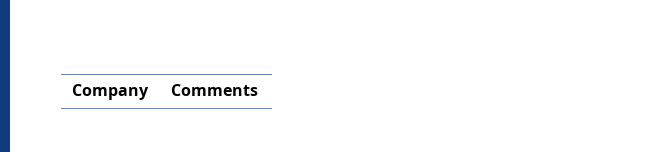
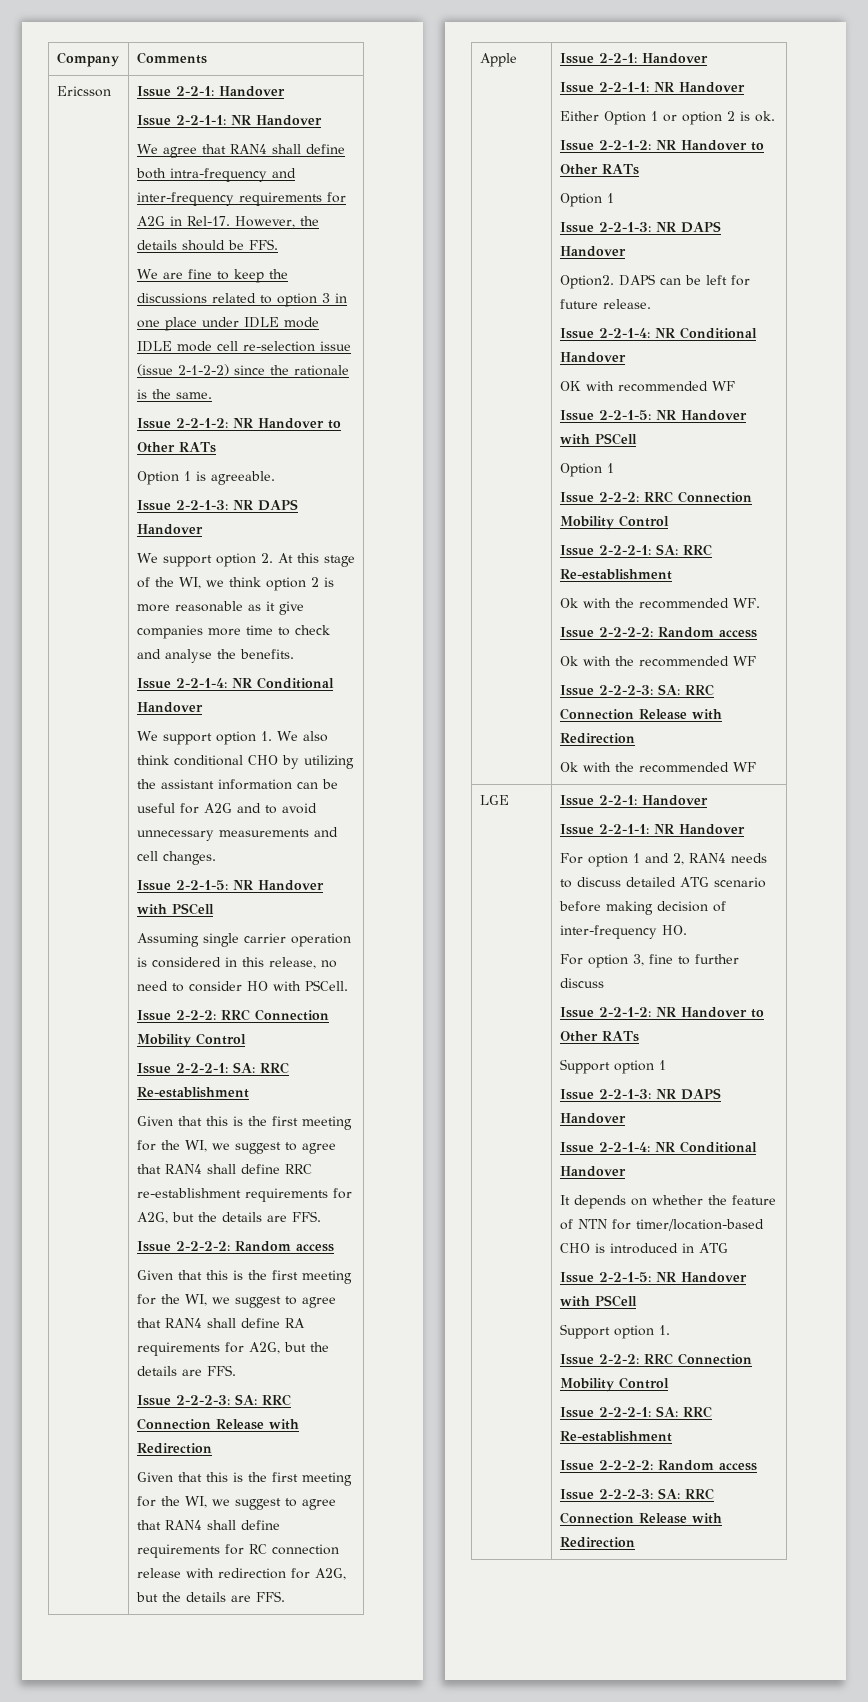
+ Ericsson | Issue 2-2-1: Handover
+ Issue 2-2-1-1: NR Handover
+ We agree that RAN4 shall define both intra-frequency and inter-frequency requirements for A2G in Rel-17. However, the details should be FFS.
+ We are fine to keep the discussions related to option 3 in one place under IDLE mode IDLE mode cell re-selection issue (issue 2-1-2-2) since the rationale is the same.
+ Issue 2-2-1-2: NR Handover to Other RATs
+ Option 1 is agreeable.
+ Issue 2-2-1-3: NR DAPS Handover
+ We support option 2. At this stage of the WI, we think option 2 is more reasonable as it give companies more time to check and analyse the benefits.
+ Issue 2-2-1-4: NR Conditional Handover
+ We support option 1. We also think conditional CHO by utilizing the assistant information can be useful for A2G and to avoid unnecessary measurements and cell changes.
+ Issue 2-2-1-5: NR Handover with PSCell
+ Assuming single carrier operation is considered in this release, no need to consider HO with PSCell.
+ Issue 2-2-2: RRC Connection Mobility Control
+ Issue 2-2-2-1: SA: RRC Re-establishment
+ Given that this is the first meeting for the WI, we suggest to agree that RAN4 shall define RRC re-establishment requirements for A2G, but the details are FFS.
+ Issue 2-2-2-2: Random access
+ Given that this is the first meeting for the WI, we suggest to agree that RAN4 shall define RA requirements for A2G, but the details are FFS.
+ Issue 2-2-2-3: SA: RRC Connection Release with Redirection
+ Given that this is the first meeting for the WI, we suggest to agree that RAN4 shall define requirements for RC connection release with redirection for A2G, but the details are FFS.
+ Apple | Issue 2-2-1: Handover
+ Issue 2-2-1-1: NR Handover
+ Either Option 1 or option 2 is ok.
+ Issue 2-2-1-2: NR Handover to Other RATs
+ Option 1
+ Issue 2-2-1-3: NR DAPS Handover
+ Option2. DAPS can be left for future release.
+ Issue 2-2-1-4: NR Conditional Handover
+ OK with recommended WF
+ Issue 2-2-1-5: NR Handover with PSCell
+ Option 1
+ Issue 2-2-2: RRC Connection Mobility Control
+ Issue 2-2-2-1: SA: RRC Re-establishment
+ Ok with the recommended WF.
+ Issue 2-2-2-2: Random access
+ Ok with the recommended WF
+ Issue 2-2-2-3: SA: RRC Connection Release with Redirection
+ Ok with the recommended WF
+ LGE | Issue 2-2-1: Handover
+ Issue 2-2-1-1: NR Handover
+ For option 1 and 2, RAN4 needs to discuss detailed ATG scenario before making decision of inter-frequency HO.
+ For option 3, fine to further discuss
+ Issue 2-2-1-2: NR Handover to Other RATs
+ Support option 1
+ Issue 2-2-1-3: NR DAPS Handover
+ Issue 2-2-1-4: NR Conditional Handover
+ It depends on whether the feature of NTN for timer/location-based CHO is introduced in ATG
+ Issue 2-2-1-5: NR Handover with PSCell
+ Support option 1.
+ Issue 2-2-2: RRC Connection Mobility Control
+ Issue 2-2-2-1: SA: RRC Re-establishment
+ Issue 2-2-2-2: Random access
+ Issue 2-2-2-3: SA: RRC Connection Release with Redirection

